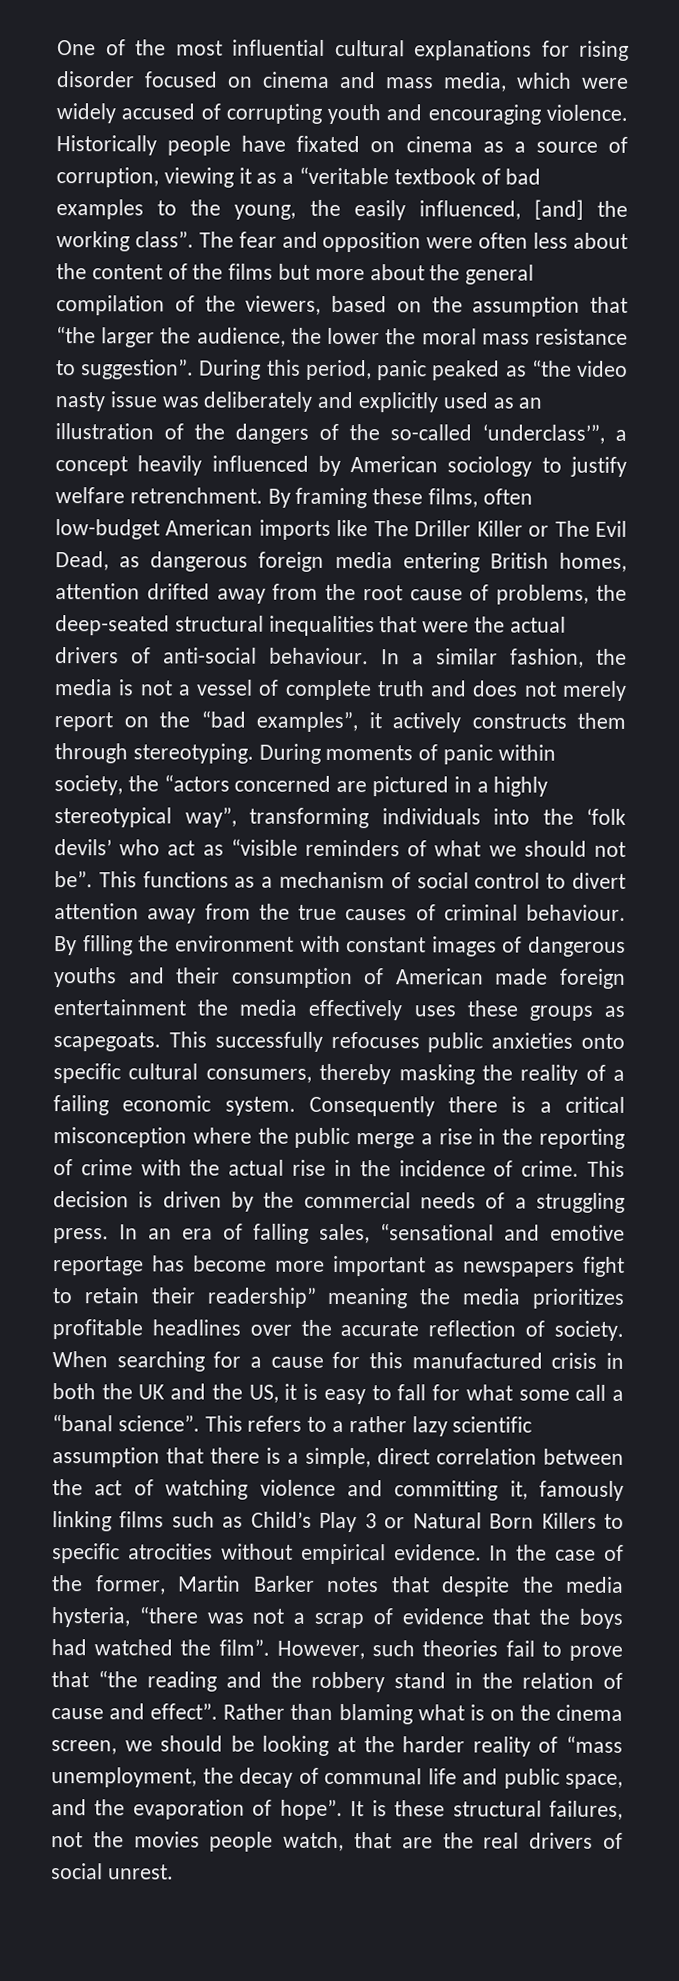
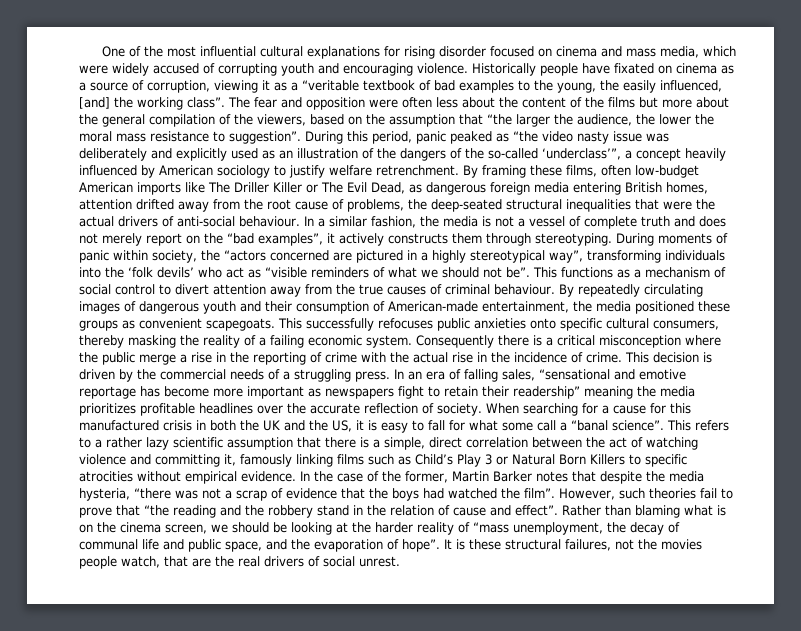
- By filling the environment with constant images of dangerous youths and their consumption of American made foreign entertainment the media effectively uses these groups as scapegoats.
+ By repeatedly circulating images of dangerous youth and their consumption of American-made entertainment, the media positioned these groups as convenient scapegoats.

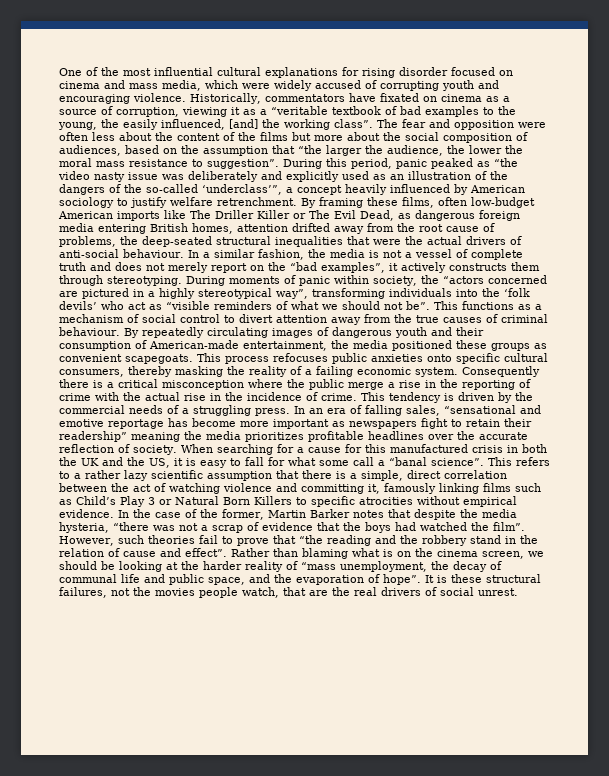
- Historically people have fixated on cinema as a source of corruption, viewing it as a “veritable textbook of bad examples to the young, the easily influenced, [and] the working class”.
+ Historically, commentators have fixated on cinema as a source of corruption, viewing it as a “veritable textbook of bad examples to the young, the easily influenced, [and] the working class”.
- The fear and opposition were often less about the content of the films but more about the general compilation of the viewers, based on the assumption that “the larger the audience, the lower the moral mass resistance to suggestion”.
+ The fear and opposition were often less about the content of the films but more about the social composition of audiences, based on the assumption that “the larger the audience, the lower the moral mass resistance to suggestion”.
- This successfully refocuses public anxieties onto specific cultural consumers, thereby masking the reality of a failing economic system.
+ This process refocuses public anxieties onto specific cultural consumers, thereby masking the reality of a failing economic system.
- This decision is driven by the commercial needs of a struggling press.
+ This tendency is driven by the commercial needs of a struggling press.

